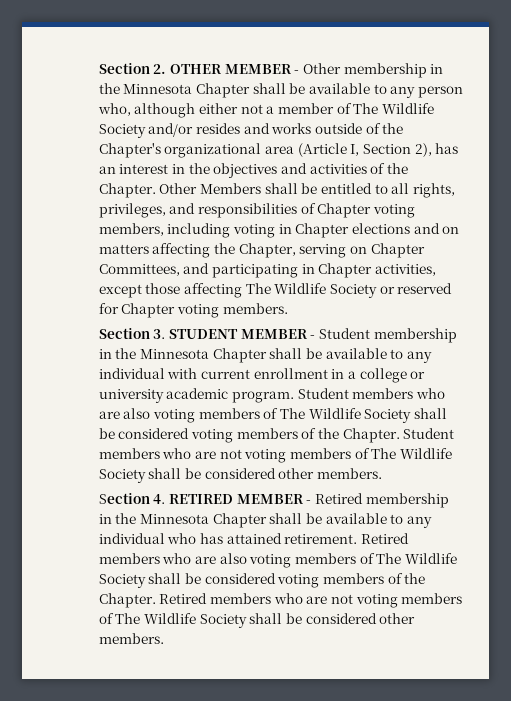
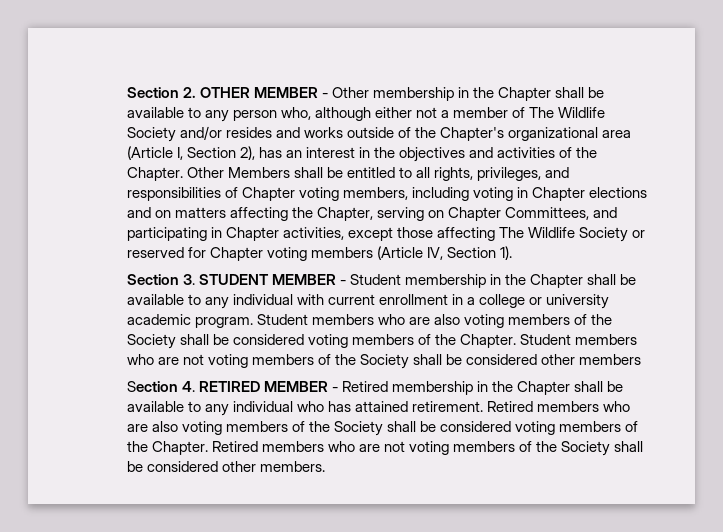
- Section 2. OTHER MEMBER - Other membership in the Minnesota Chapter shall be available to any person who, although either not a member of The Wildlife Society and/or resides and works outside of the Chapter's organizational area (Article I, Section 2), has an interest in the objectives and activities of the Chapter.
+ Section 2. OTHER MEMBER - Other membership in the Chapter shall be available to any person who, although either not a member of The Wildlife Society and/or resides and works outside of the Chapter's organizational area (Article I, Section 2), has an interest in the objectives and activities of the Chapter.
- Other Members shall be entitled to all rights, privileges, and responsibilities of Chapter voting members, including voting in Chapter elections and on matters affecting the Chapter, serving on Chapter Committees, and participating in Chapter activities, except those affecting The Wildlife Society or reserved for Chapter voting members.
+ Other Members shall be entitled to all rights, privileges, and responsibilities of Chapter voting members, including voting in Chapter elections and on matters affecting the Chapter, serving on Chapter Committees, and participating in Chapter activities, except those affecting The Wildlife Society or reserved for Chapter voting members (Article IV, Section 1).
- Section 3. STUDENT MEMBER - Student membership in the Minnesota Chapter shall be available to any individual with current enrollment in a college or university academic program.
+ Section 3. STUDENT MEMBER - Student membership in the Chapter shall be available to any individual with current enrollment in a college or university academic program.
- Student members who are also voting members of The Wildlife Society shall be considered voting members of the Chapter.
+ Student members who are also voting members of the Society shall be considered voting members of the Chapter.
- Student members who are not voting members of The Wildlife Society shall be considered other members.
+ Student members who are not voting members of the Society shall be considered other members
- Section 4. RETIRED MEMBER - Retired membership in the Minnesota Chapter shall be available to any individual who has attained retirement.
+ Section 4. RETIRED MEMBER - Retired membership in the Chapter shall be available to any individual who has attained retirement.
- Retired members who are also voting members of The Wildlife Society shall be considered voting members of the Chapter.
+ Retired members who are also voting members of the Society shall be considered voting members of the Chapter.
- Retired members who are not voting members of The Wildlife Society shall be considered other members.
+ Retired members who are not voting members of the Society shall be considered other members.

